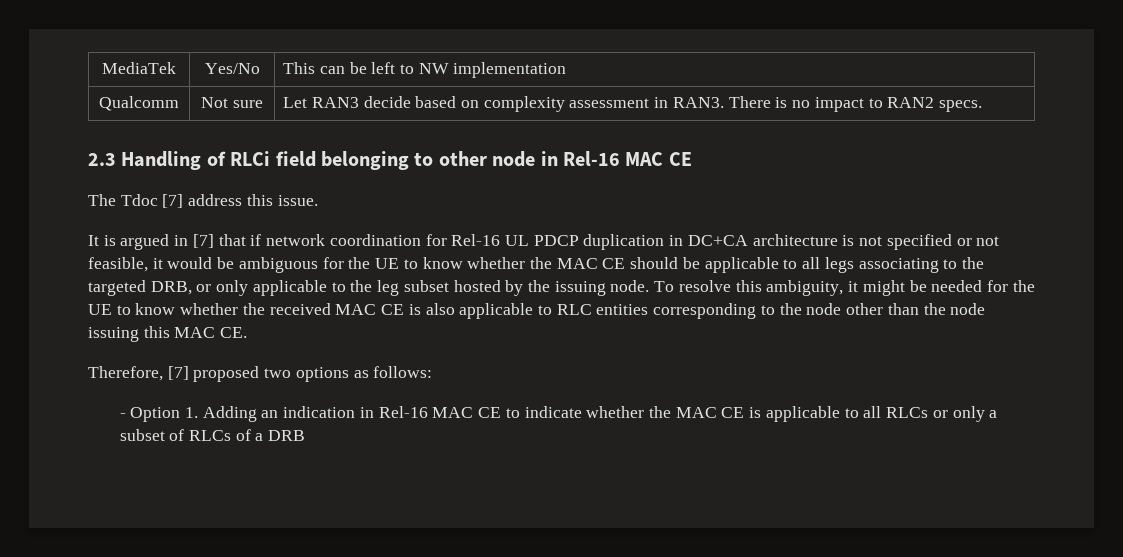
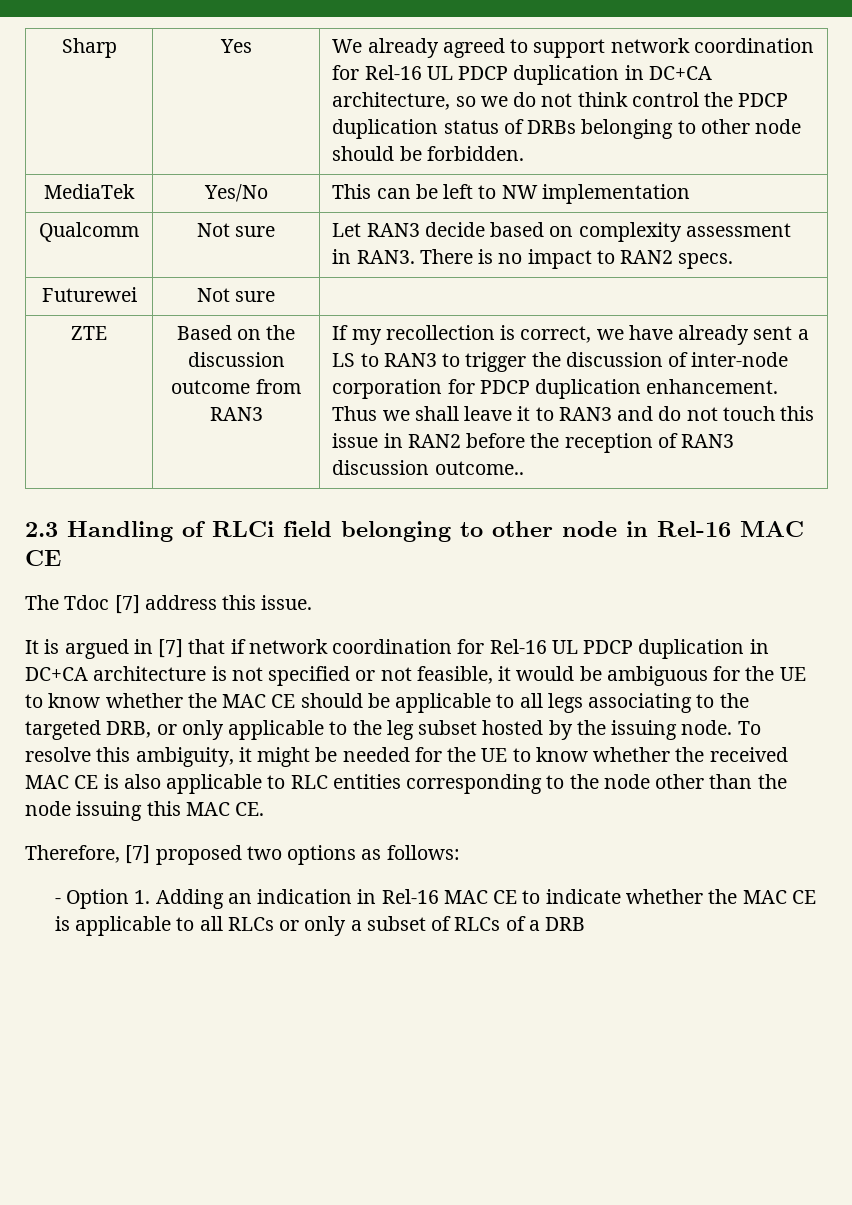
+ Sharp | Yes | We already agreed to support network coordination for Rel-16 UL PDCP duplication in DC+CA architecture, so we do not think control the PDCP duplication status of DRBs belonging to other node should be forbidden.
+ Futurewei | Not sure |
+ ZTE | Based on the discussion outcome from RAN3 | If my recollection is correct, we have already sent a LS to RAN3 to trigger the discussion of inter-node corporation for PDCP duplication enhancement. Thus we shall leave it to RAN3 and do not touch this issue in RAN2 before the reception of RAN3 discussion outcome..

